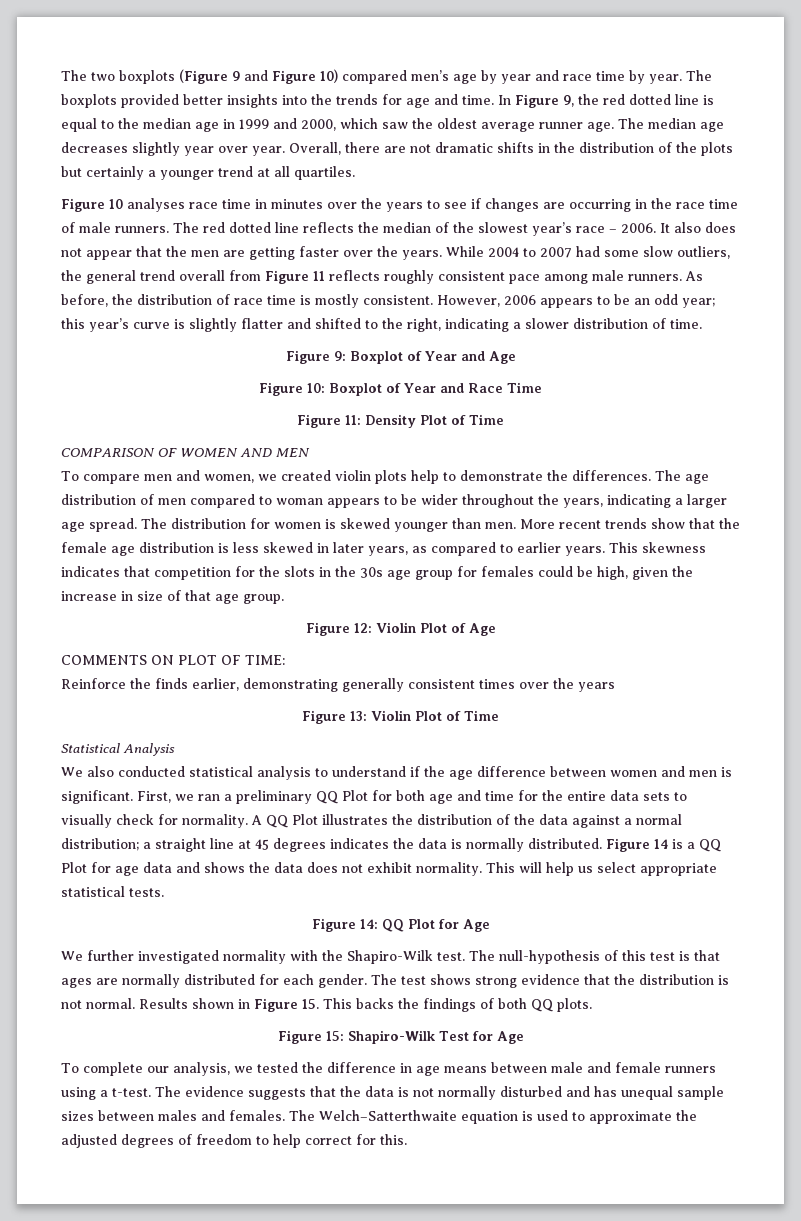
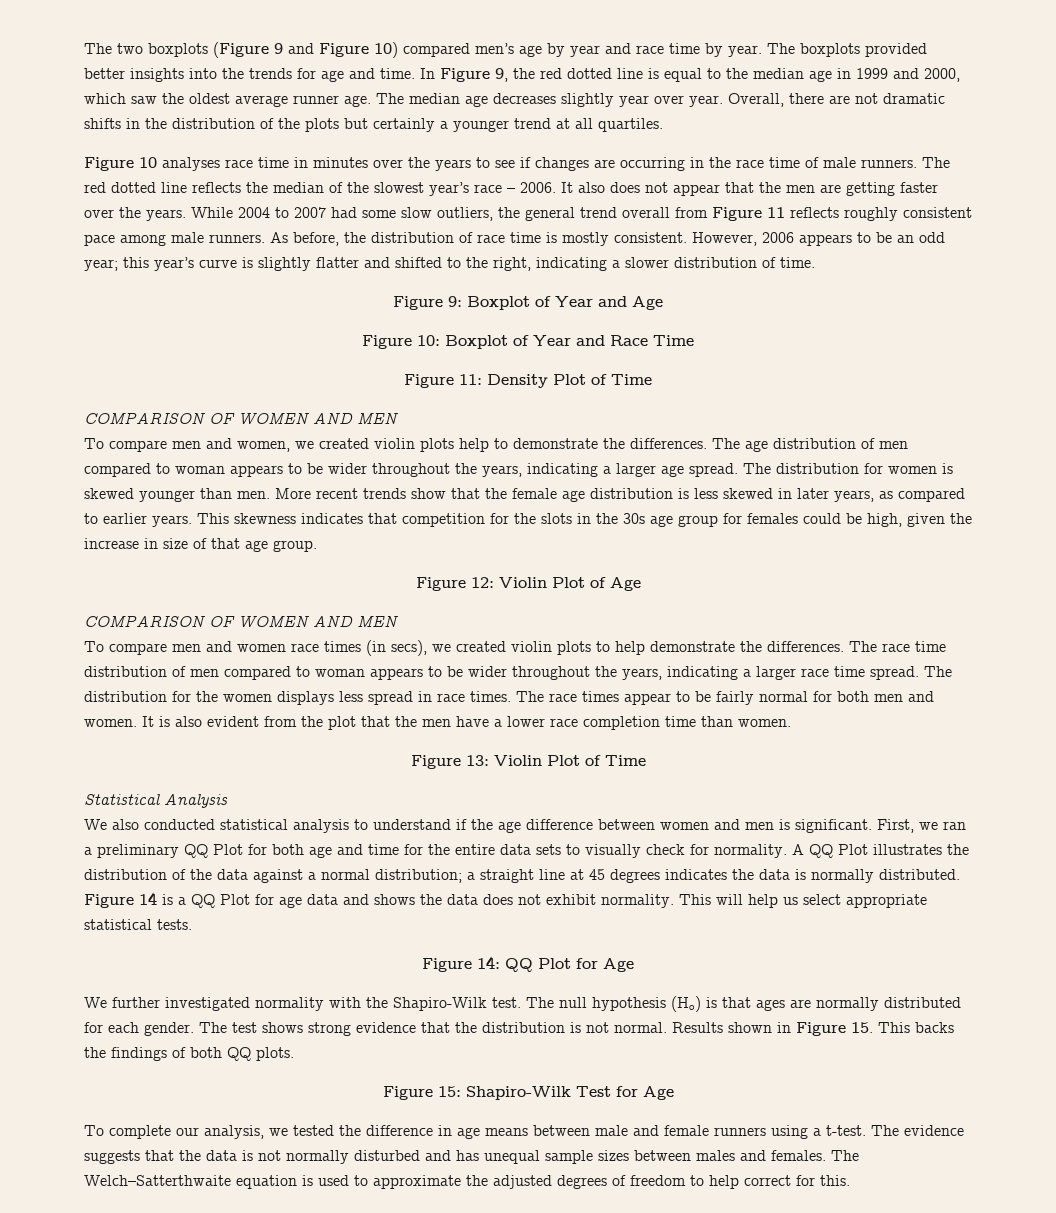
  Figure 12: Violin Plot of Age
- COMMENTS ON PLOT OF TIME:
- Reinforce the finds earlier, demonstrating generally consistent times over the years
+ COMPARISON OF WOMEN AND MEN
+ To compare men and women race times (in secs), we created violin plots to help demonstrate the differences. The race time distribution of men compared to woman appears to be wider throughout the years, indicating a larger race time spread. The distribution for the women displays less spread in race times. The race times appear to be fairly normal for both men and women. It is also evident from the plot that the men have a lower race completion time than women.
- The null-hypothesis of this test is that ages are normally distributed for each gender.
+ The null hypothesis (Ho) is that ages are normally distributed for each gender.

